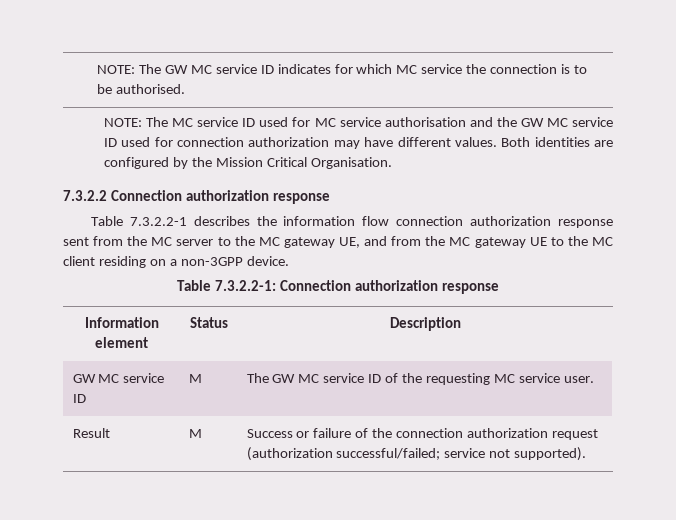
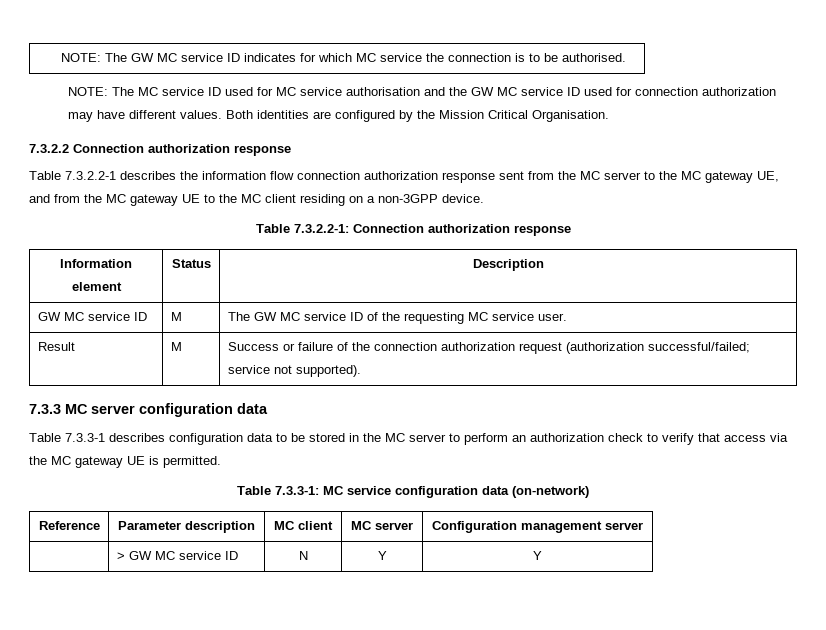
+ 7.3.3 MC server configuration data
+ Table 7.3.3-1 describes configuration data to be stored in the MC server to perform an authorization check to verify that access via the MC gateway UE is permitted.
+ Table 7.3.3-1: MC service configuration data (on-network)
+ Reference | Parameter description | MC client | MC server | Configuration management server
+ | > GW MC service ID | N | Y | Y

